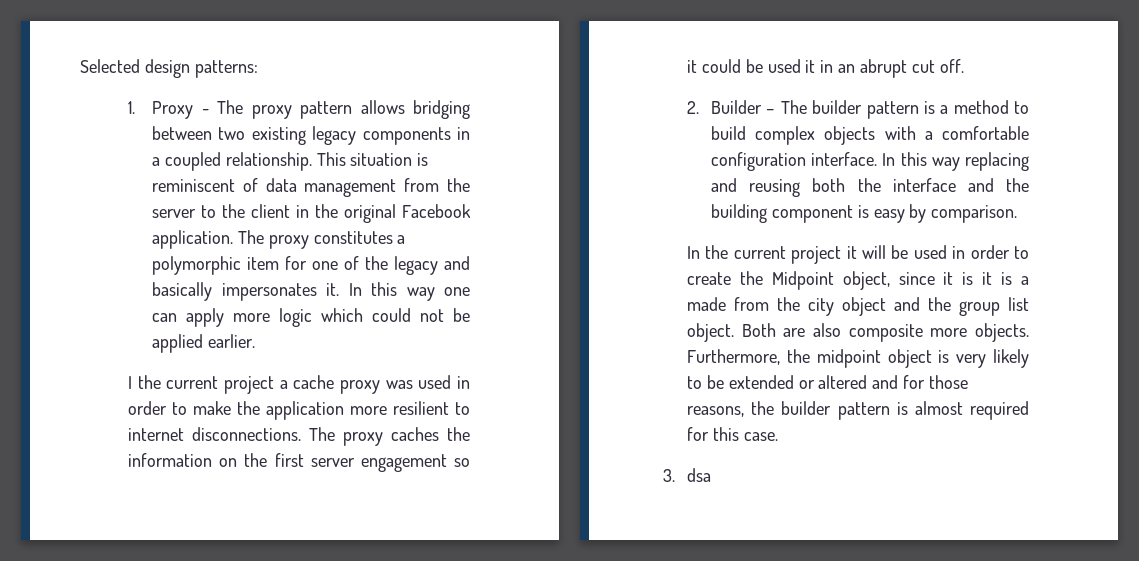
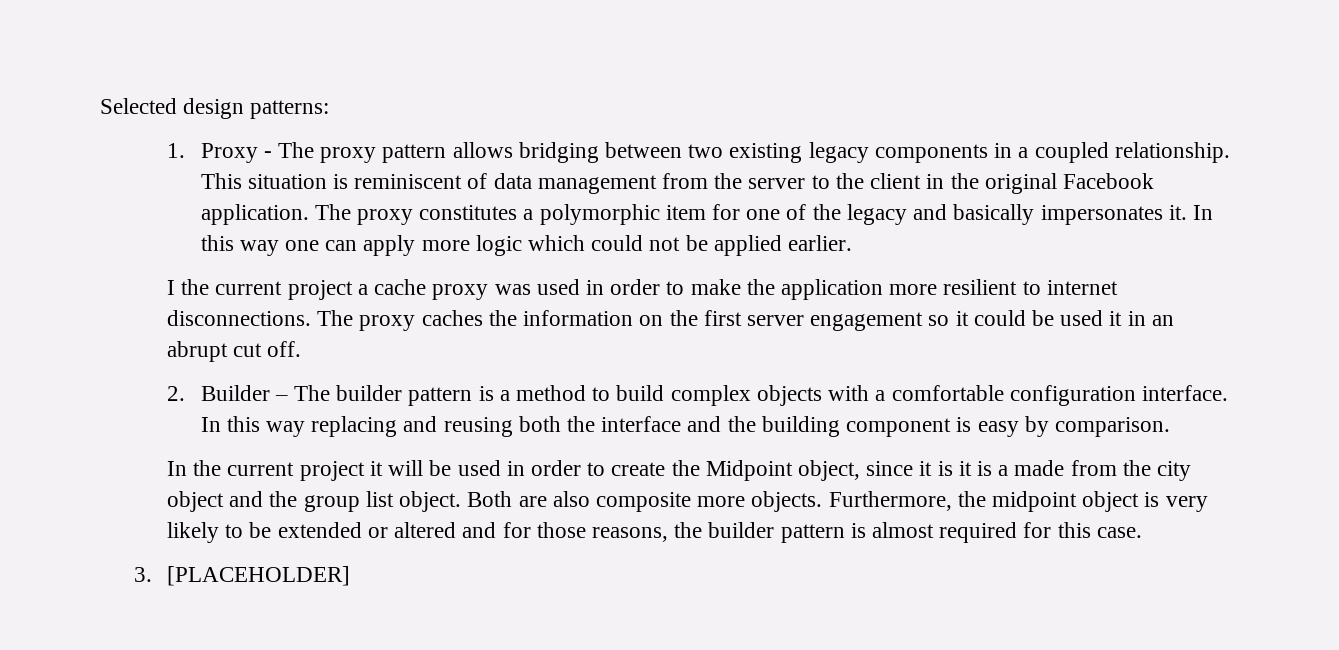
- 3. dsa
+ 3. [PLACEHOLDER]

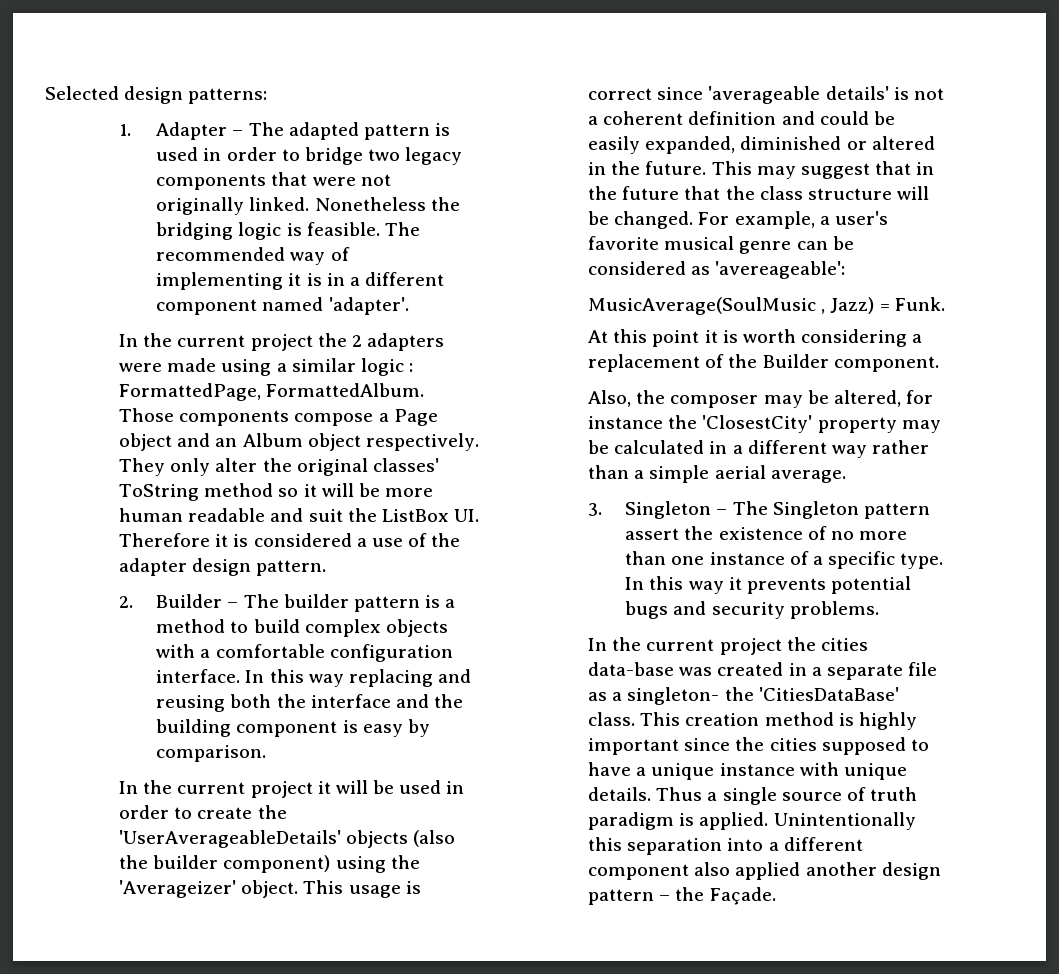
- 1. Proxy - The proxy pattern allows bridging between two existing legacy components in a coupled relationship. This situation is reminiscent of data management from the server to the client in the original Facebook application. The proxy constitutes a polymorphic item for one of the legacy and basically impersonates it. In this way one can apply more logic which could not be applied earlier.
- I the current project a cache proxy was used in order to make the application more resilient to internet disconnections. The proxy caches the information on the first server engagement so it could be used it in an abrupt cut off.
+ 1. Adapter – The adapted pattern is used in order to bridge two legacy components that were not originally linked. Nonetheless the bridging logic is feasible. The recommended way of implementing it is in a different component named 'adapter'.
+ In the current project the 2 adapters were made using a similar logic : FormattedPage, FormattedAlbum. Those components compose a Page object and an Album object respectively. They only alter the original classes' ToString method so it will be more human readable and suit the ListBox UI. Therefore it is considered a use of the adapter design pattern.
- In the current project it will be used in order to create the Midpoint object, since it is it is a made from the city object and the group list object. Both are also composite more objects. Furthermore, the midpoint object is very likely to be extended or altered and for those reasons, the builder pattern is almost required for this case.
- 3. [PLACEHOLDER]
+ In the current project it will be used in order to create the 'UserAverageableDetails' objects (also the builder component) using the 'Averageizer' object. This usage is correct since 'averageable details' is not a coherent definition and could be easily expanded, diminished or altered in the future. This may suggest that in the future that the class structure will be changed. For example, a user's favorite musical genre can be considered as 'avereageable':
+ MusicAverage(SoulMusic , Jazz) = Funk.
+ At this point it is worth considering a replacement of the Builder component.
+ Also, the composer may be altered, for instance the 'ClosestCity' property may be calculated in a different way rather than a simple aerial average.
+ 3. Singleton – The Singleton pattern assert the existence of no more than one instance of a specific type. In this way it prevents potential bugs and security problems.
+ In the current project the cities data-base was created in a separate file as a singleton- the 'CitiesDataBase' class. This creation method is highly important since the cities supposed to have a unique instance with unique details. Thus a single source of truth paradigm is applied. Unintentionally this separation into a different component also applied another design pattern – the Façade.

